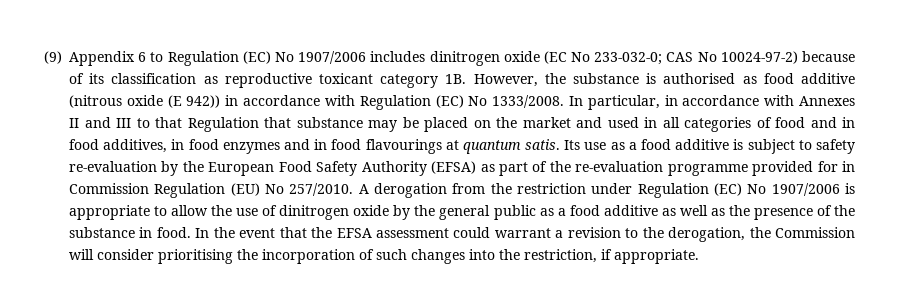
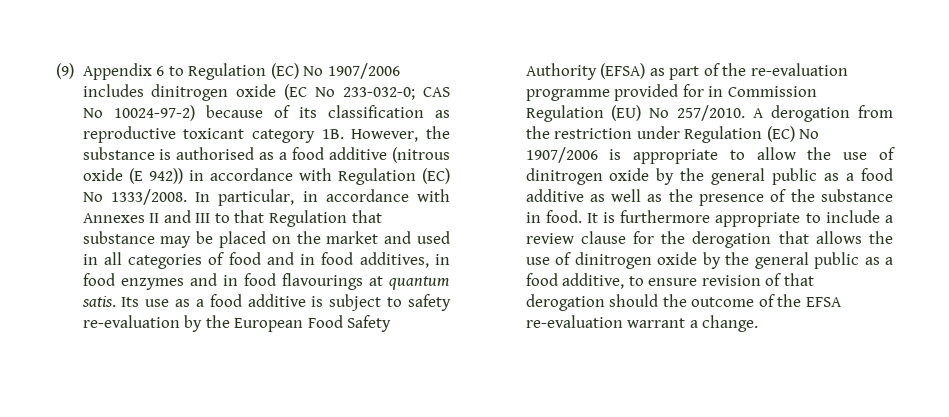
- However, the substance is authorised as food additive (nitrous oxide (E 942)) in accordance with Regulation (EC) No 1333/2008.
+ However, the substance is authorised as a food additive (nitrous oxide (E 942)) in accordance with Regulation (EC) No 1333/2008.
- In the event that the EFSA assessment could warrant a revision to the derogation, the Commission will consider prioritising the incorporation of such changes into the restriction, if appropriate.
+ It is furthermore appropriate to include a review clause for the derogation that allows the use of dinitrogen oxide by the general public as a food additive, to ensure revision of that derogation should the outcome of the EFSA re-evaluation warrant a change.

